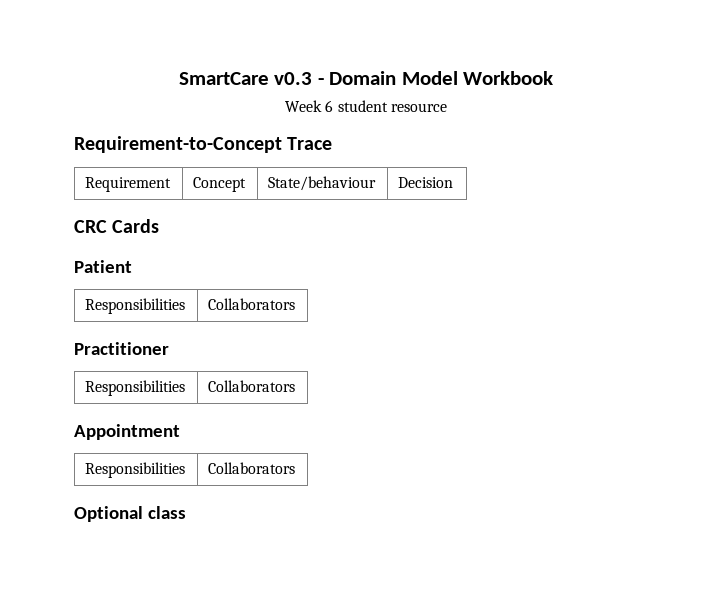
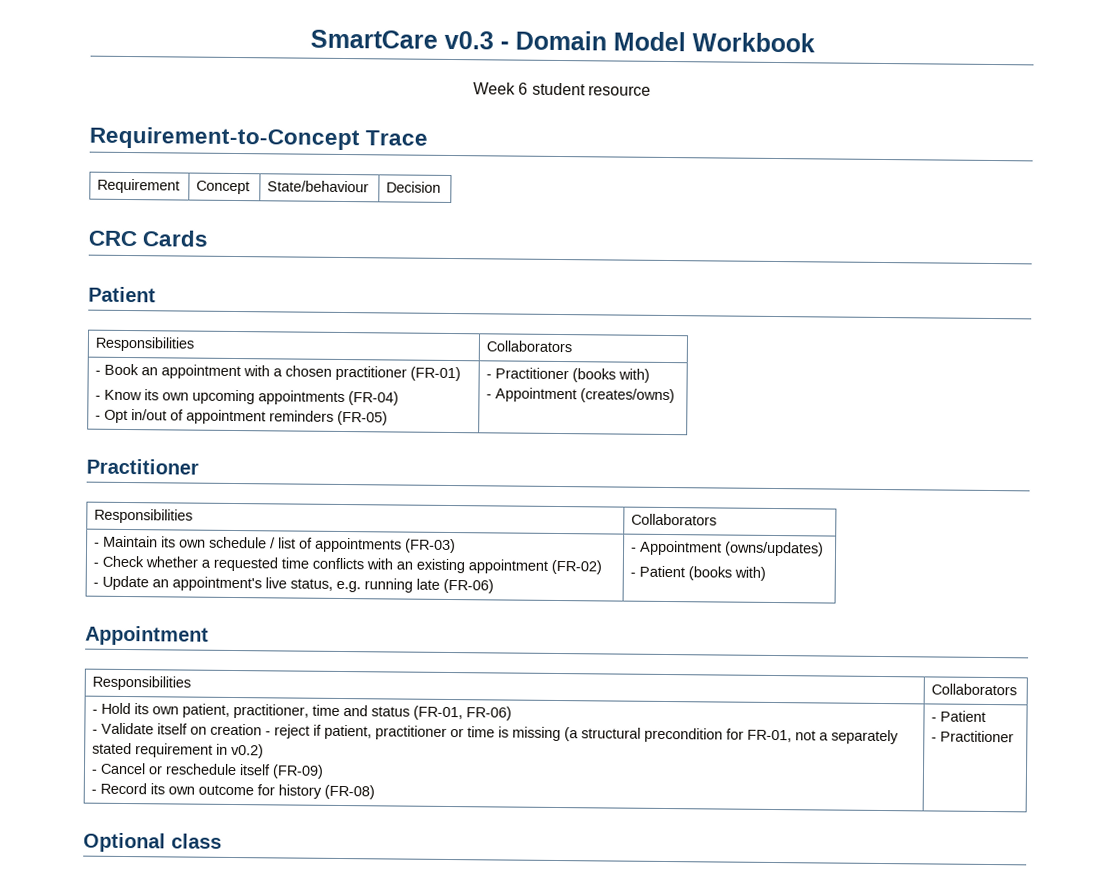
+ - Book an appointment with a chosen practitioner (FR-01)
+ - Know its own upcoming appointments (FR-04)
+ - Opt in/out of appointment reminders (FR-05) | - Practitioner (books with)
+ - Appointment (creates/owns)
  Practitioner
  Responsibilities | Collaborators
+ - Maintain its own schedule / list of appointments (FR-03)
+ - Check whether a requested time conflicts with an existing appointment (FR-02)
+ - Update an appointment's live status, e.g. running late (FR-06) | - Appointment (owns/updates)
+ - Patient (books with)
  Appointment
  Responsibilities | Collaborators
+ - Hold its own patient, practitioner, time and status (FR-01, FR-06)
+ - Validate itself on creation - reject if patient, practitioner or time is missing (a structural precondition for FR-01, not a separately stated requirement in v0.2)
+ - Cancel or reschedule itself (FR-09)
+ - Record its own outcome for history (FR-08) | - Patient
+ - Practitioner

